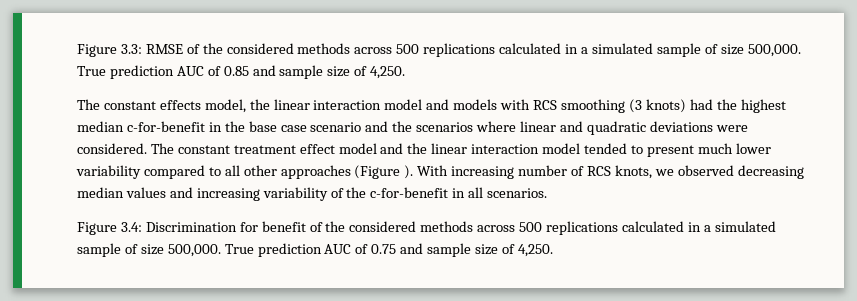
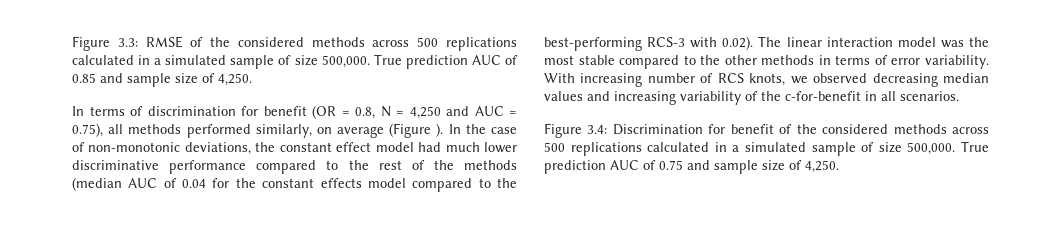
- The constant effects model, the linear interaction model and models with RCS smoothing (3 knots) had the highest median c-for-benefit in the base case scenario and the scenarios where linear and quadratic deviations were considered. The constant treatment effect model and the linear interaction model tended to present much lower variability compared to all other approaches (Figure ).
+ In terms of discrimination for benefit (OR = 0.8, N = 4,250 and AUC = 0.75), all methods performed similarly, on average (Figure ). In the case of non-monotonic deviations, the constant effect model had much lower discriminative performance compared to the rest of the methods (median AUC of 0.04 for the constant effects model compared to the best-performing RCS-3 with 0.02). The linear interaction model was the most stable compared to the other methods in terms of error variability.

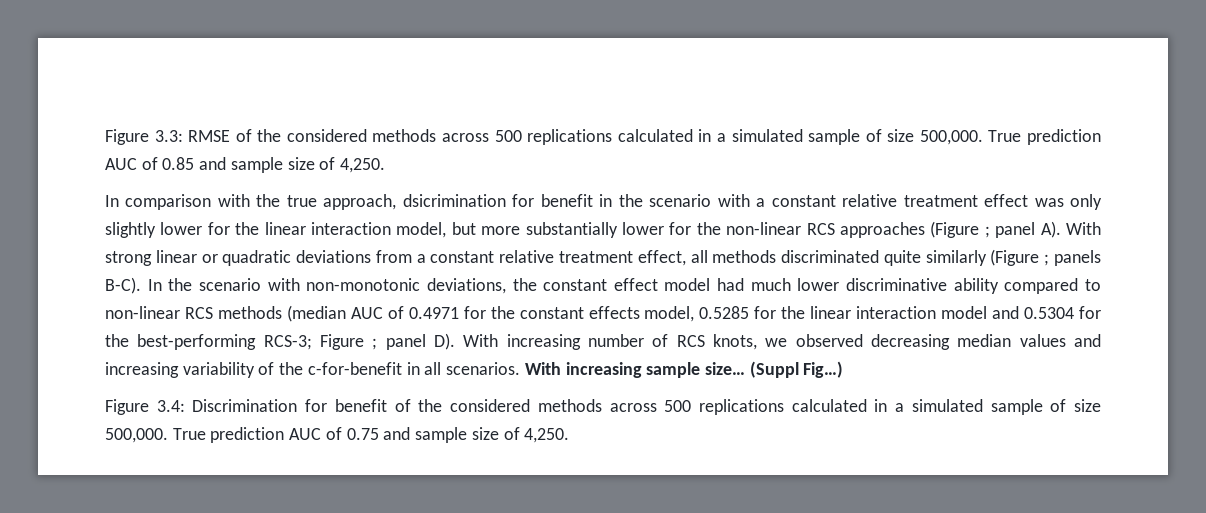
- In terms of discrimination for benefit (OR = 0.8, N = 4,250 and AUC = 0.75), all methods performed similarly, on average (Figure ). In the case of non-monotonic deviations, the constant effect model had much lower discriminative performance compared to the rest of the methods (median AUC of 0.04 for the constant effects model compared to the best-performing RCS-3 with 0.02). The linear interaction model was the most stable compared to the other methods in terms of error variability. With increasing number of RCS knots, we observed decreasing median values and increasing variability of the c-for-benefit in all scenarios.
+ In comparison with the true approach, dsicrimination for benefit in the scenario with a constant relative treatment effect was only slightly lower for the linear interaction model, but more substantially lower for the non-linear RCS approaches (Figure ; panel A). With strong linear or quadratic deviations from a constant relative treatment effect, all methods discriminated quite similarly (Figure ; panels B-C). In the scenario with non-monotonic deviations, the constant effect model had much lower discriminative ability compared to non-linear RCS methods (median AUC of 0.4971 for the constant effects model, 0.5285 for the linear interaction model and 0.5304 for the best-performing RCS-3; Figure ; panel D). With increasing number of RCS knots, we observed decreasing median values and increasing variability of the c-for-benefit in all scenarios. With increasing sample size… (Suppl Fig…)

